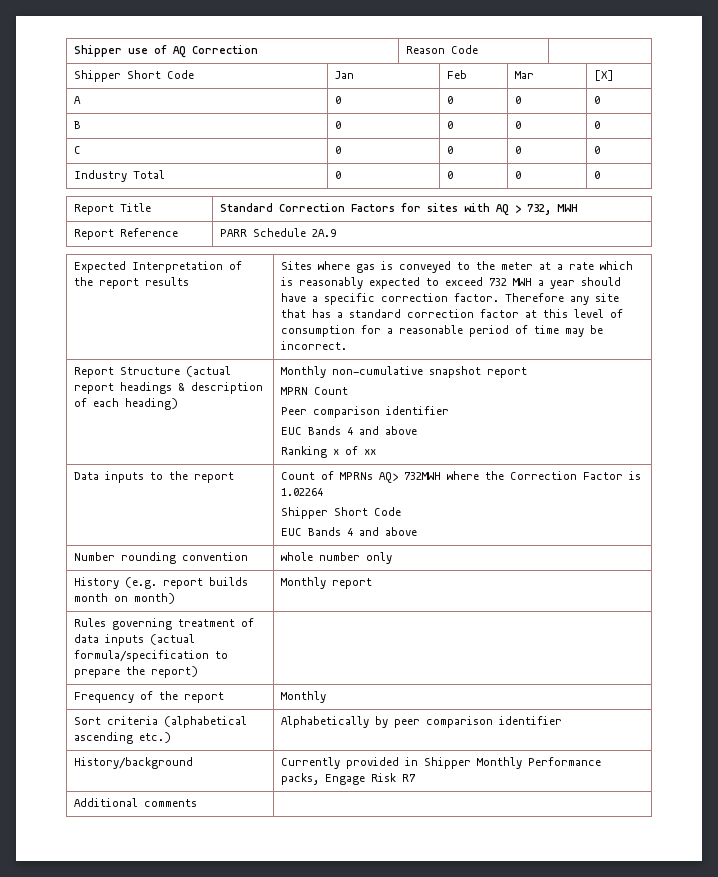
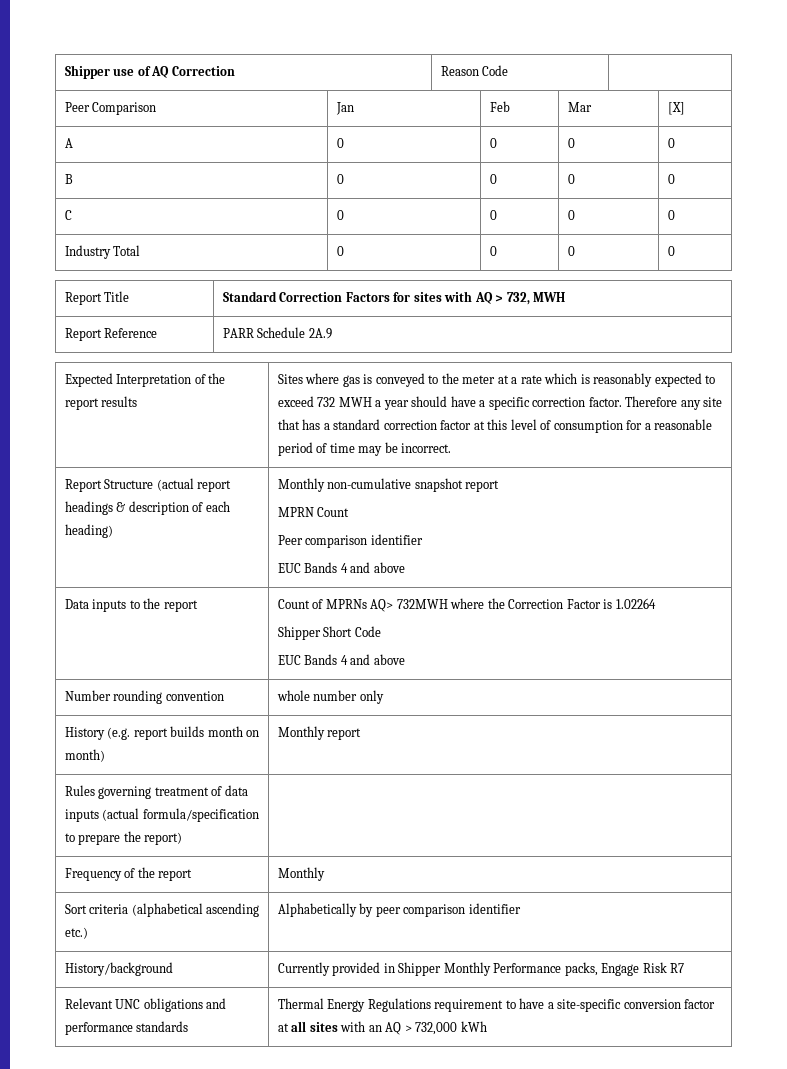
- Shipper Short Code | Jan | Feb | Mar | [X]
+ Peer Comparison | Jan | Feb | Mar | [X]
  Report Structure (actual report headings & description of each heading) | Monthly non-cumulative snapshot report
  MPRN Count
  Peer comparison identifier
  EUC Bands 4 and above
- Ranking x of xx
- Additional comments |
+ Relevant UNC obligations and performance standards | Thermal Energy Regulations requirement to have a site-specific conversion factor at all sites with an AQ > 732,000 kWh

